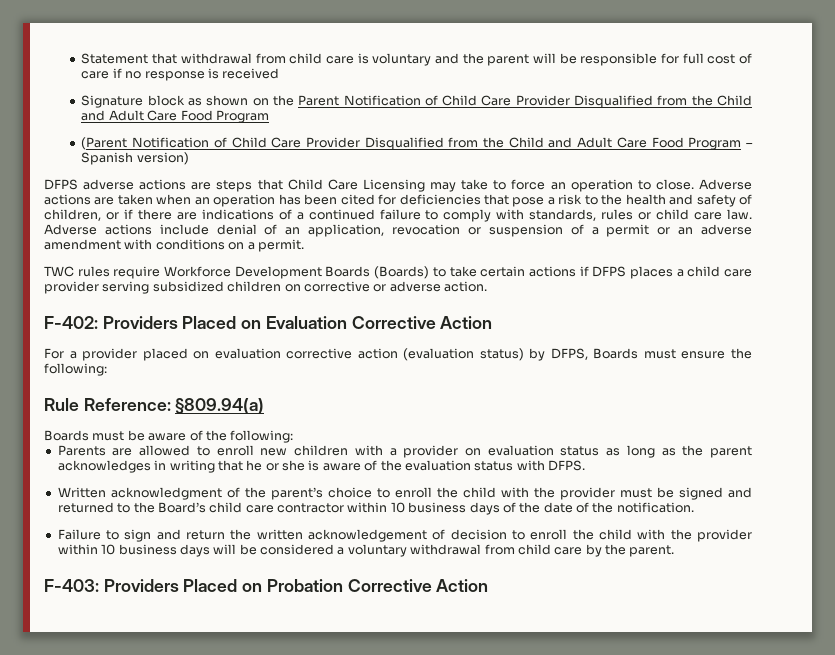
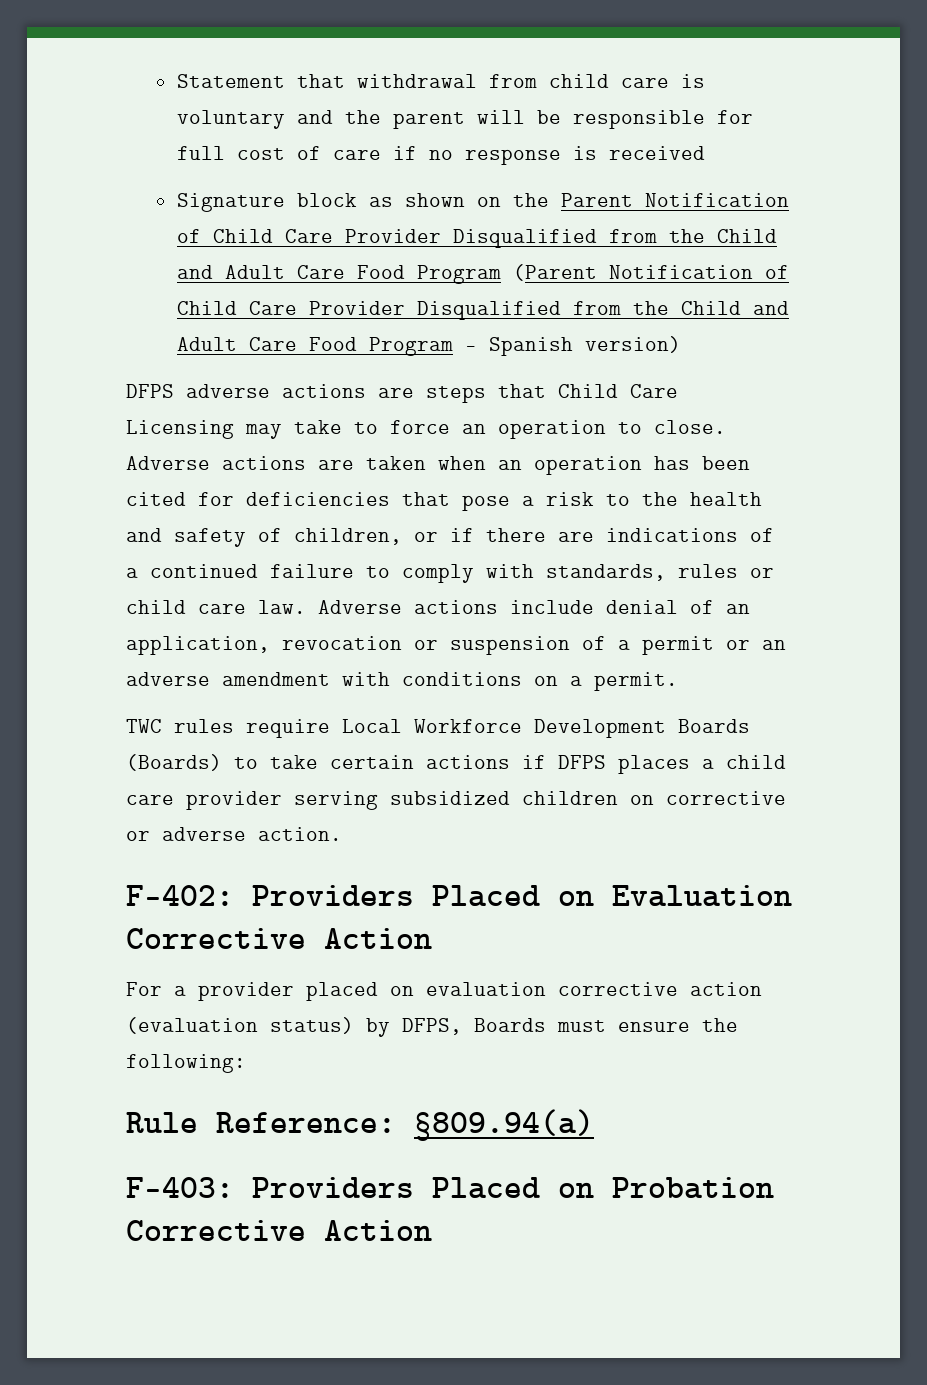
- Signature block as shown on the Parent Notification of Child Care Provider Disqualified from the Child and Adult Care Food Program
- (Parent Notification of Child Care Provider Disqualified from the Child and Adult Care Food Program – Spanish version)
+ Signature block as shown on the Parent Notification of Child Care Provider Disqualified from the Child and Adult Care Food Program (Parent Notification of Child Care Provider Disqualified from the Child and Adult Care Food Program – Spanish version)
- TWC rules require Workforce Development Boards (Boards) to take certain actions if DFPS places a child care provider serving subsidized children on corrective or adverse action.
+ TWC rules require Local Workforce Development Boards (Boards) to take certain actions if DFPS places a child care provider serving subsidized children on corrective or adverse action.
- Boards must be aware of the following:
- Parents are allowed to enroll new children with a provider on evaluation status as long as the parent acknowledges in writing that he or she is aware of the evaluation status with DFPS.
- Written acknowledgment of the parent’s choice to enroll the child with the provider must be signed and returned to the Board’s child care contractor within 10 business days of the date of the notification.
- Failure to sign and return the written acknowledgement of decision to enroll the child with the provider within 10 business days will be considered a voluntary withdrawal from child care by the parent.

